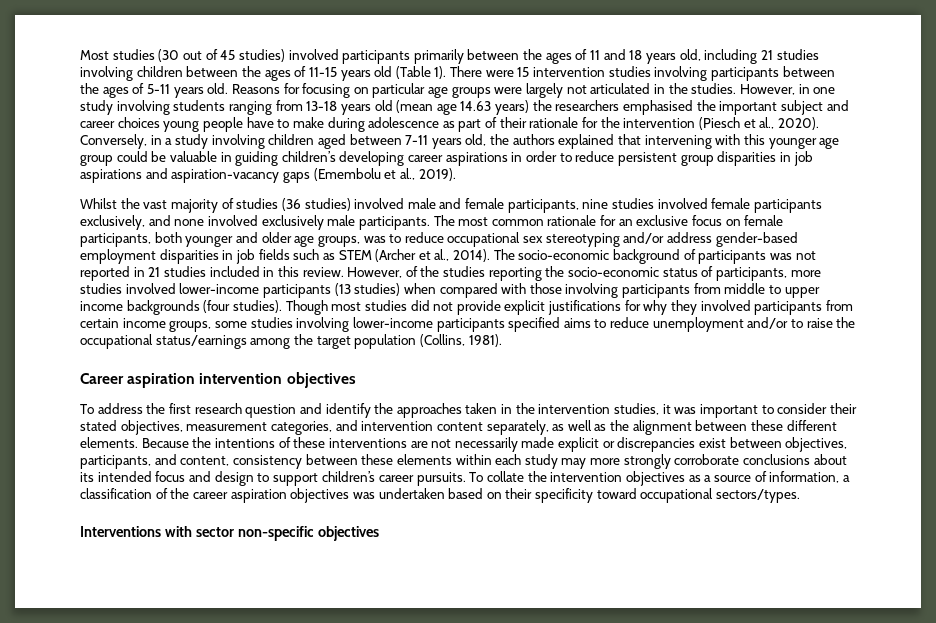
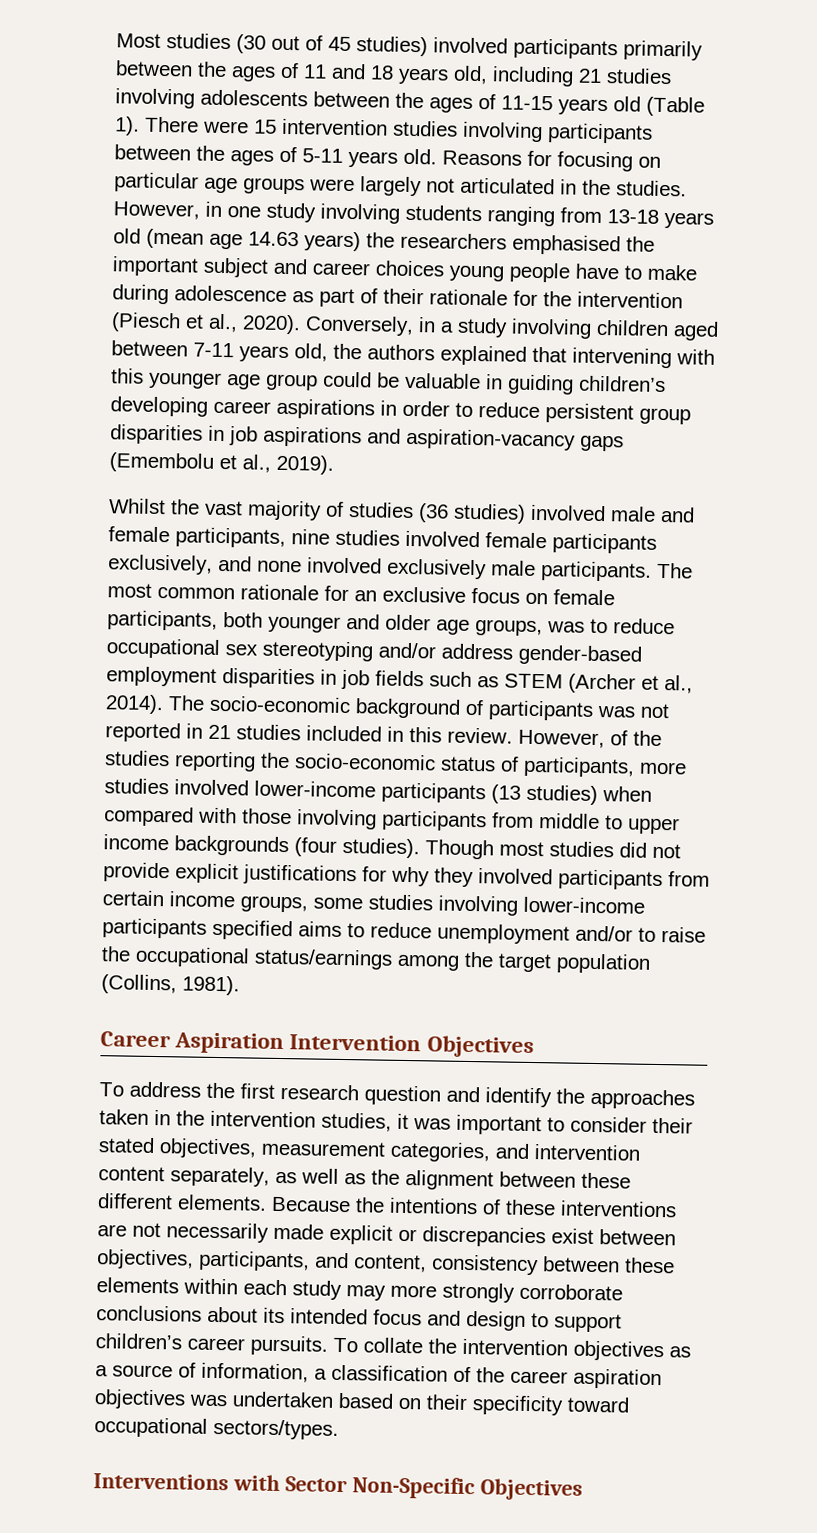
- Most studies (30 out of 45 studies) involved participants primarily between the ages of 11 and 18 years old, including 21 studies involving children between the ages of 11-15 years old (Table 1).
+ Most studies (30 out of 45 studies) involved participants primarily between the ages of 11 and 18 years old, including 21 studies involving adolescents between the ages of 11-15 years old (Table 1).
- Career aspiration intervention objectives
+ Career Aspiration Intervention Objectives
- Interventions with sector non-specific objectives
+ Interventions with Sector Non-Specific Objectives

